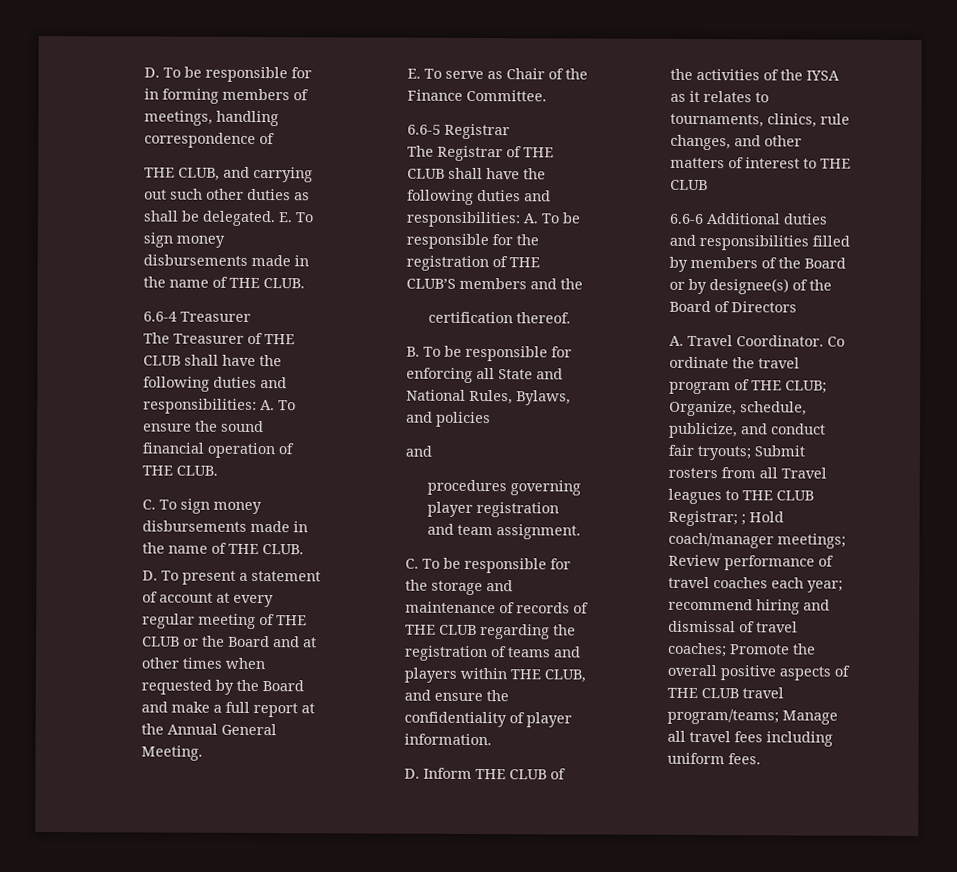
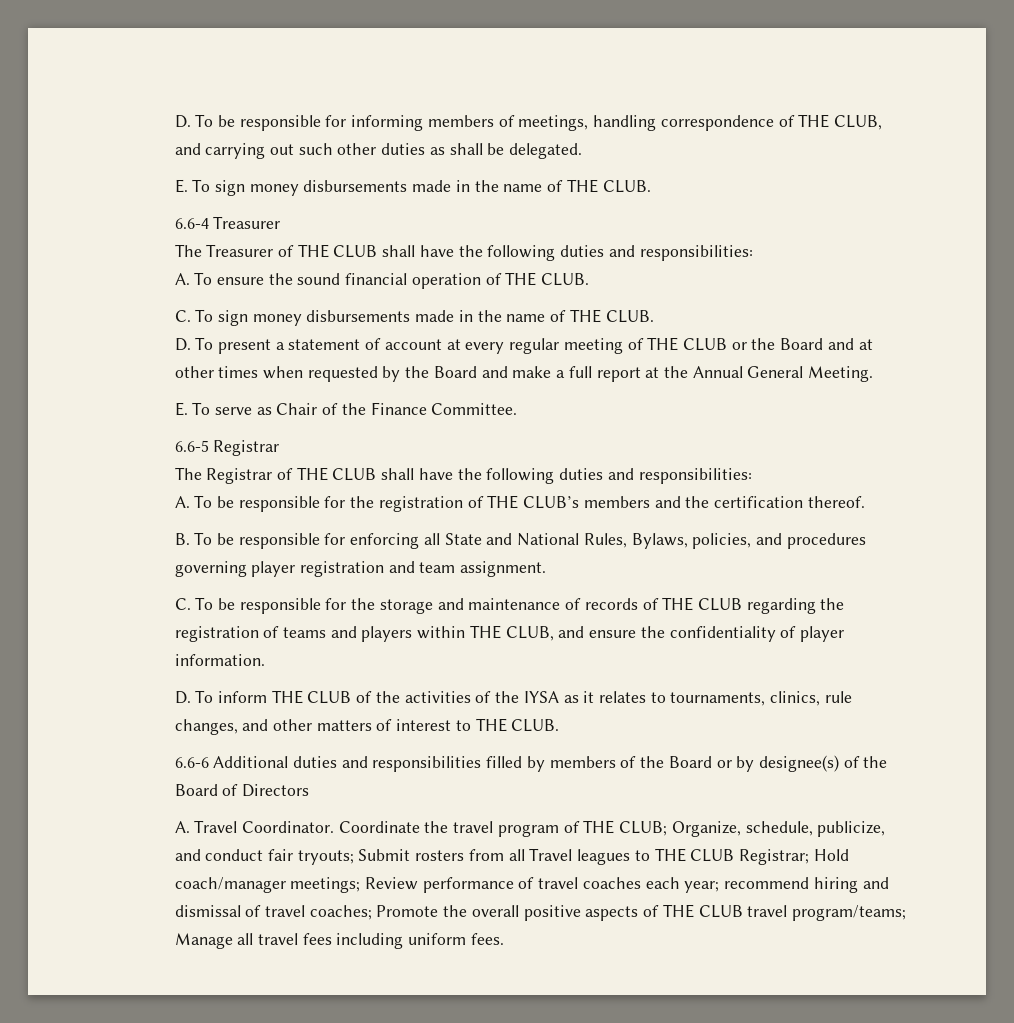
- D. To be responsible for in forming members of meetings, handling correspondence of
- THE CLUB, and carrying out such other duties as shall be delegated. E. To sign money disbursements made in the name of THE CLUB.
+ D. To be responsible for informing members of meetings, handling correspondence of THE CLUB, and carrying out such other duties as shall be delegated.
+ E. To sign money disbursements made in the name of THE CLUB.
- The Treasurer of THE CLUB shall have the following duties and responsibilities: A. To ensure the sound financial operation of THE CLUB.
+ The Treasurer of THE CLUB shall have the following duties and responsibilities:
+ A. To ensure the sound financial operation of THE CLUB.
- The Registrar of THE CLUB shall have the following duties and responsibilities: A. To be responsible for the registration of THE CLUB’S members and the
- certification thereof.
+ The Registrar of THE CLUB shall have the following duties and responsibilities:
+ A. To be responsible for the registration of THE CLUB’s members and the certification thereof.
- B. To be responsible for enforcing all State and National Rules, Bylaws, and policies
- and
- procedures governing player registration and team assignment.
+ B. To be responsible for enforcing all State and National Rules, Bylaws, policies, and procedures governing player registration and team assignment.
- D. Inform THE CLUB of the activities of the IYSA as it relates to tournaments, clinics, rule changes, and other matters of interest to THE CLUB
+ D. To inform THE CLUB of the activities of the IYSA as it relates to tournaments, clinics, rule changes, and other matters of interest to THE CLUB.
- Co ordinate the travel program of THE CLUB; Organize, schedule, publicize, and conduct fair tryouts; Submit rosters from all Travel leagues to THE CLUB Registrar; ; Hold coach/manager meetings; Review performance of travel coaches each year; recommend hiring and dismissal of travel coaches; Promote the overall positive aspects of THE CLUB travel program/teams; Manage all travel fees including uniform fees.
+ Coordinate the travel program of THE CLUB; Organize, schedule, publicize, and conduct fair tryouts; Submit rosters from all Travel leagues to THE CLUB Registrar; Hold coach/manager meetings; Review performance of travel coaches each year; recommend hiring and dismissal of travel coaches; Promote the overall positive aspects of THE CLUB travel program/teams; Manage all travel fees including uniform fees.

